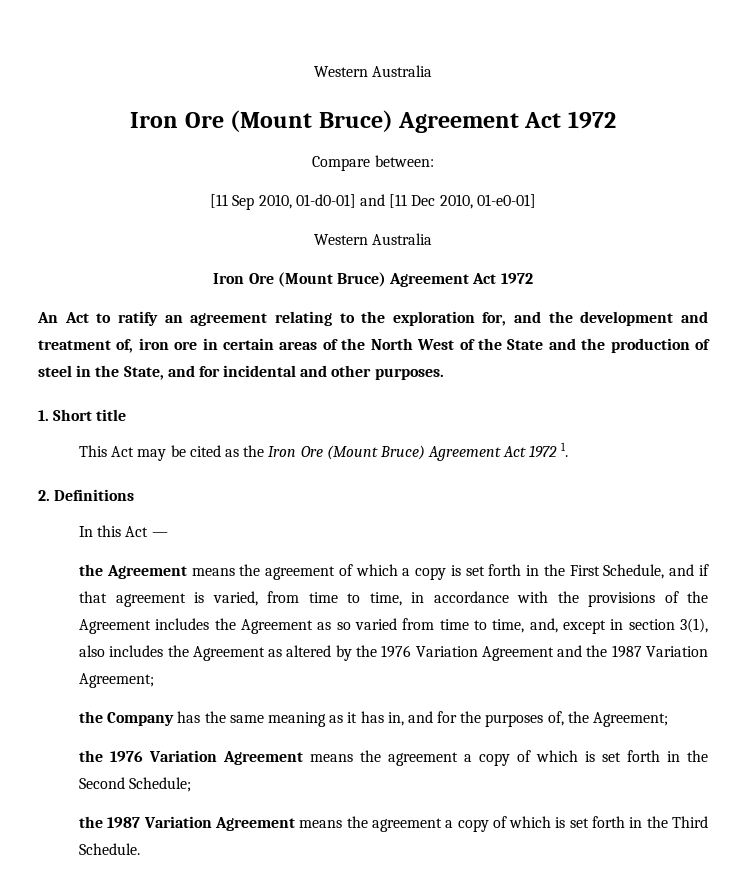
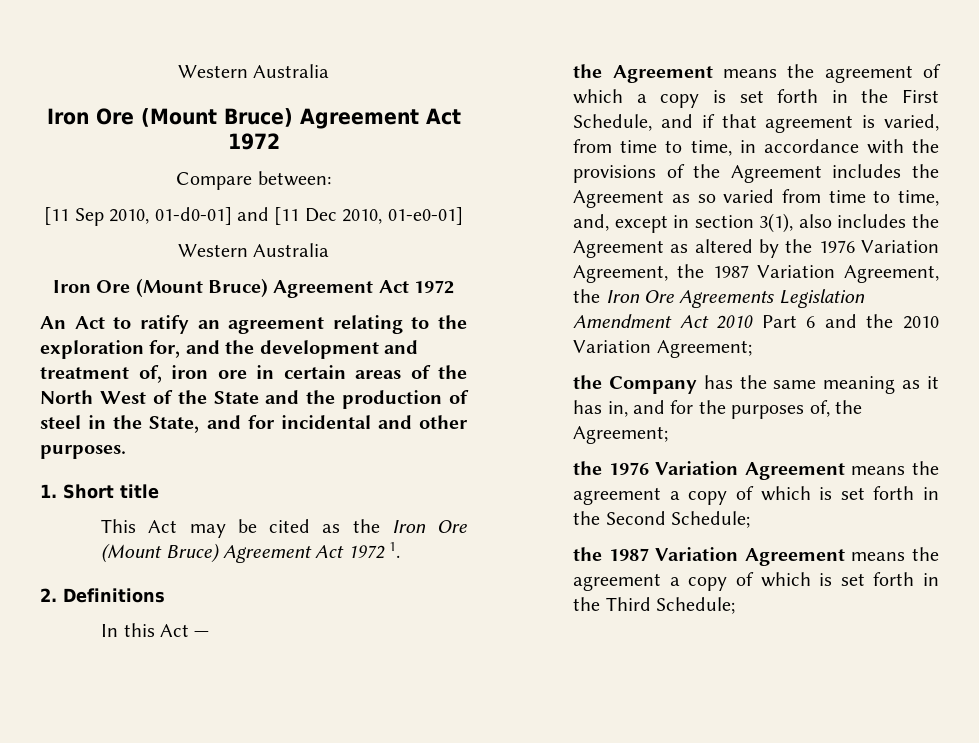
- the Agreement means the agreement of which a copy is set forth in the First Schedule, and if that agreement is varied, from time to time, in accordance with the provisions of the Agreement includes the Agreement as so varied from time to time, and, except in section 3(1), also includes the Agreement as altered by the 1976 Variation Agreement and the 1987 Variation Agreement;
+ the Agreement means the agreement of which a copy is set forth in the First Schedule, and if that agreement is varied, from time to time, in accordance with the provisions of the Agreement includes the Agreement as so varied from time to time, and, except in section 3(1), also includes the Agreement as altered by the 1976 Variation Agreement, the 1987 Variation Agreement, the Iron Ore Agreements Legislation Amendment Act 2010 Part 6 and the 2010 Variation Agreement;
- the 1987 Variation Agreement means the agreement a copy of which is set forth in the Third Schedule.
+ the 1987 Variation Agreement means the agreement a copy of which is set forth in the Third Schedule;

